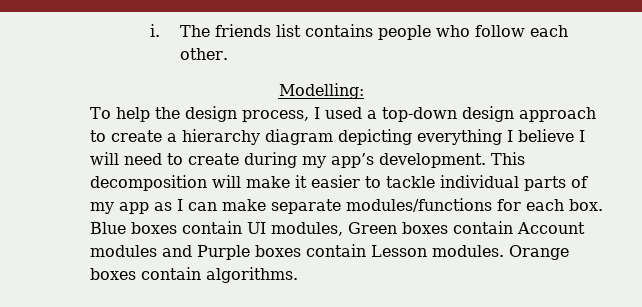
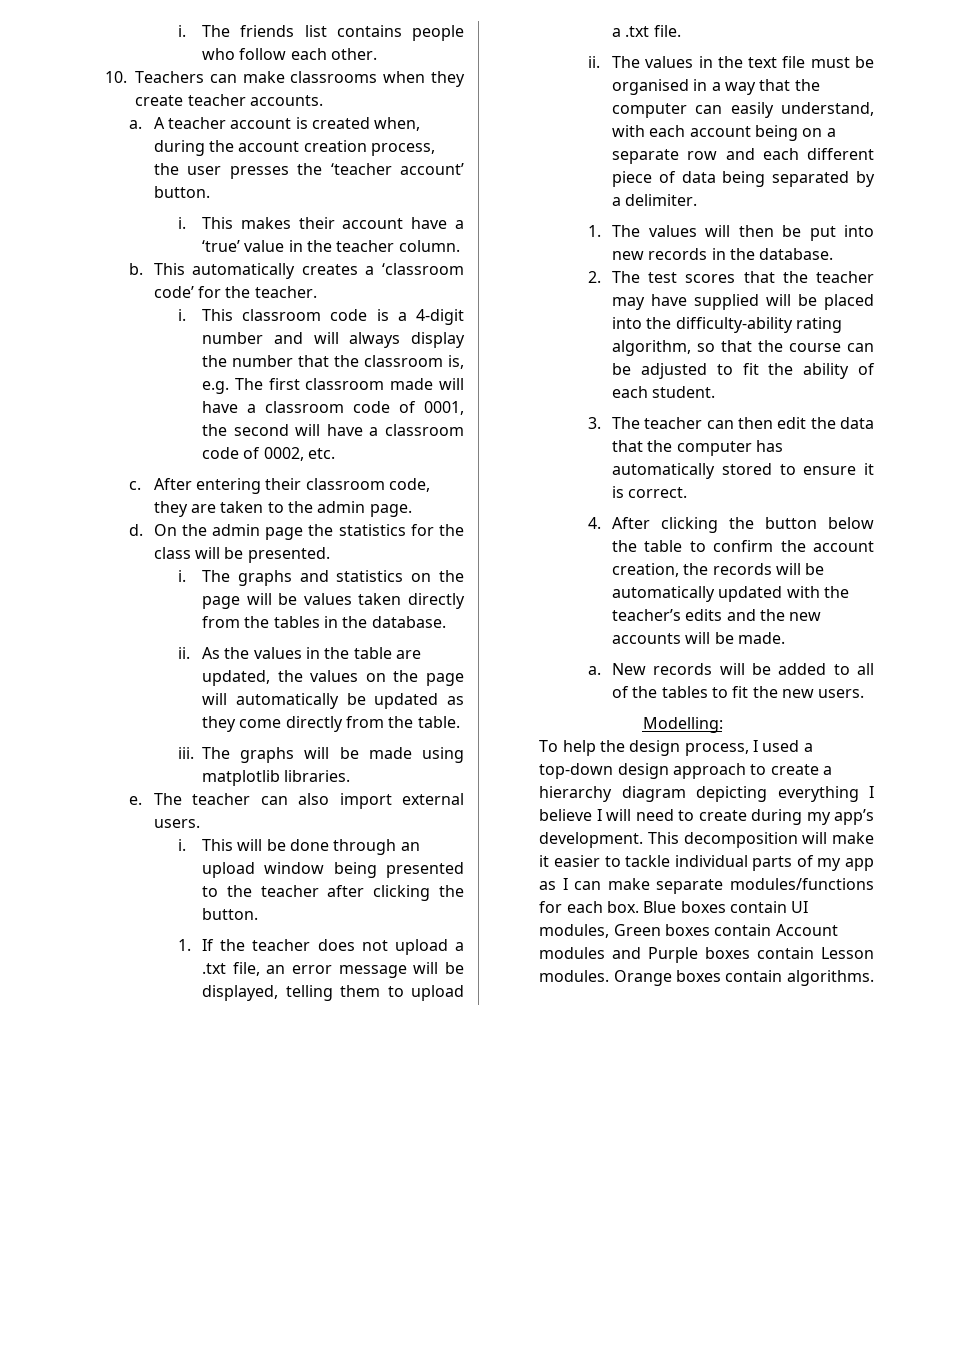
+ 10. Teachers can make classrooms when they create teacher accounts.
+ a. A teacher account is created when, during the account creation process, the user presses the ‘teacher account’ button.
+ i. This makes their account have a ‘true’ value in the teacher column.
+ b. This automatically creates a ‘classroom code’ for the teacher.
+ i. This classroom code is a 4-digit number and will always display the number that the classroom is, e.g. The first classroom made will have a classroom code of 0001, the second will have a classroom code of 0002, etc.
+ c. After entering their classroom code, they are taken to the admin page.
+ d. On the admin page the statistics for the class will be presented.
+ i. The graphs and statistics on the page will be values taken directly from the tables in the database.
+ ii. As the values in the table are updated, the values on the page will automatically be updated as they come directly from the table.
+ iii. The graphs will be made using matplotlib libraries.
+ e. The teacher can also import external users.
+ i. This will be done through an upload window being presented to the teacher after clicking the button.
+ 1. If the teacher does not upload a .txt file, an error message will be displayed, telling them to upload a .txt file.
+ ii. The values in the text file must be organised in a way that the computer can easily understand, with each account being on a separate row and each different piece of data being separated by a delimiter.
+ 1. The values will then be put into new records in the database.
+ 2. The test scores that the teacher may have supplied will be placed into the difficulty-ability rating algorithm, so that the course can be adjusted to fit the ability of each student.
+ 3. The teacher can then edit the data that the computer has automatically stored to ensure it is correct.
+ 4. After clicking the button below the table to confirm the account creation, the records will be automatically updated with the teacher’s edits and the new accounts will be made.
+ a. New records will be added to all of the tables to fit the new users.

